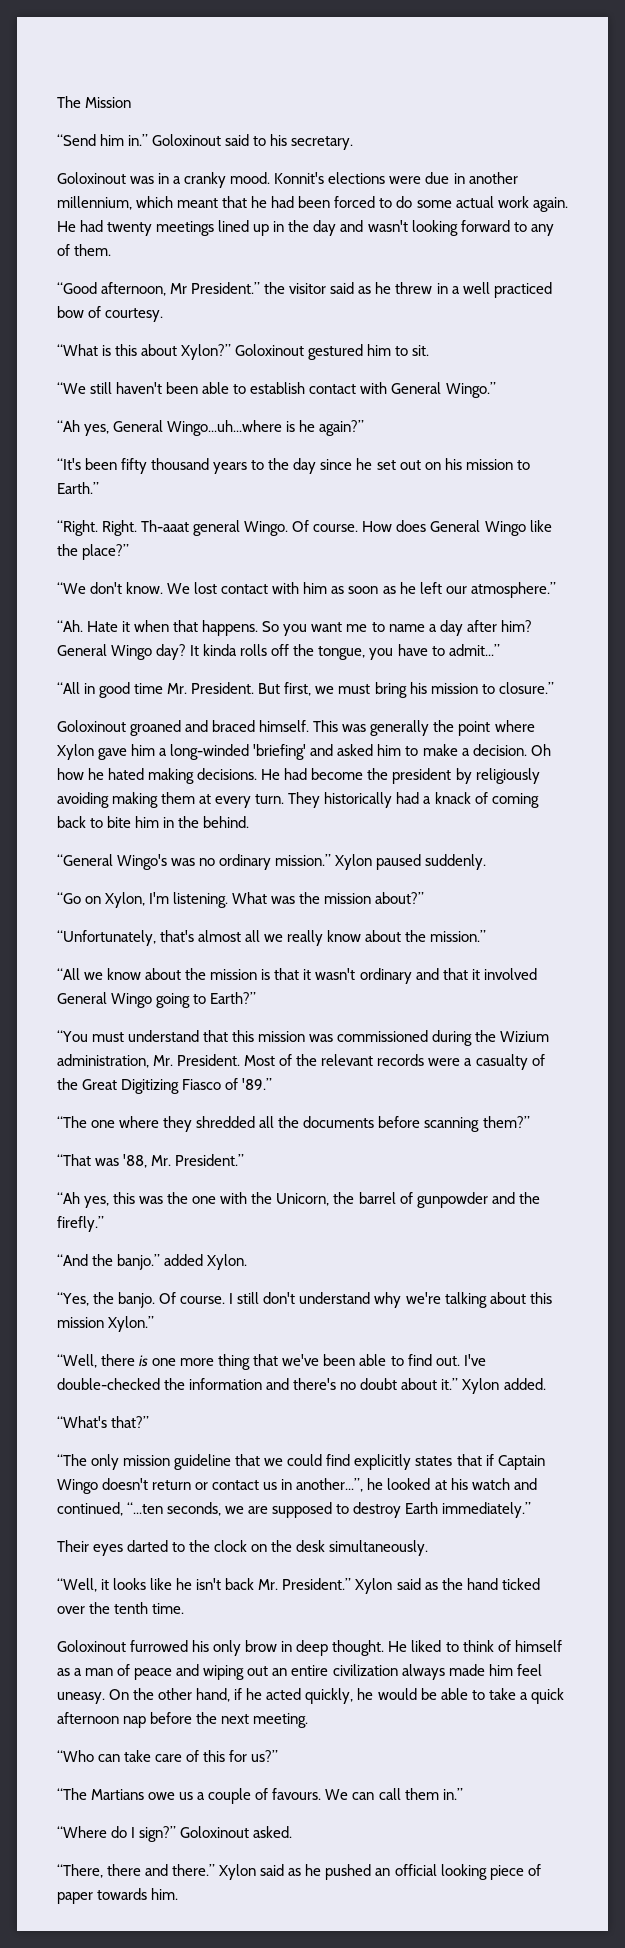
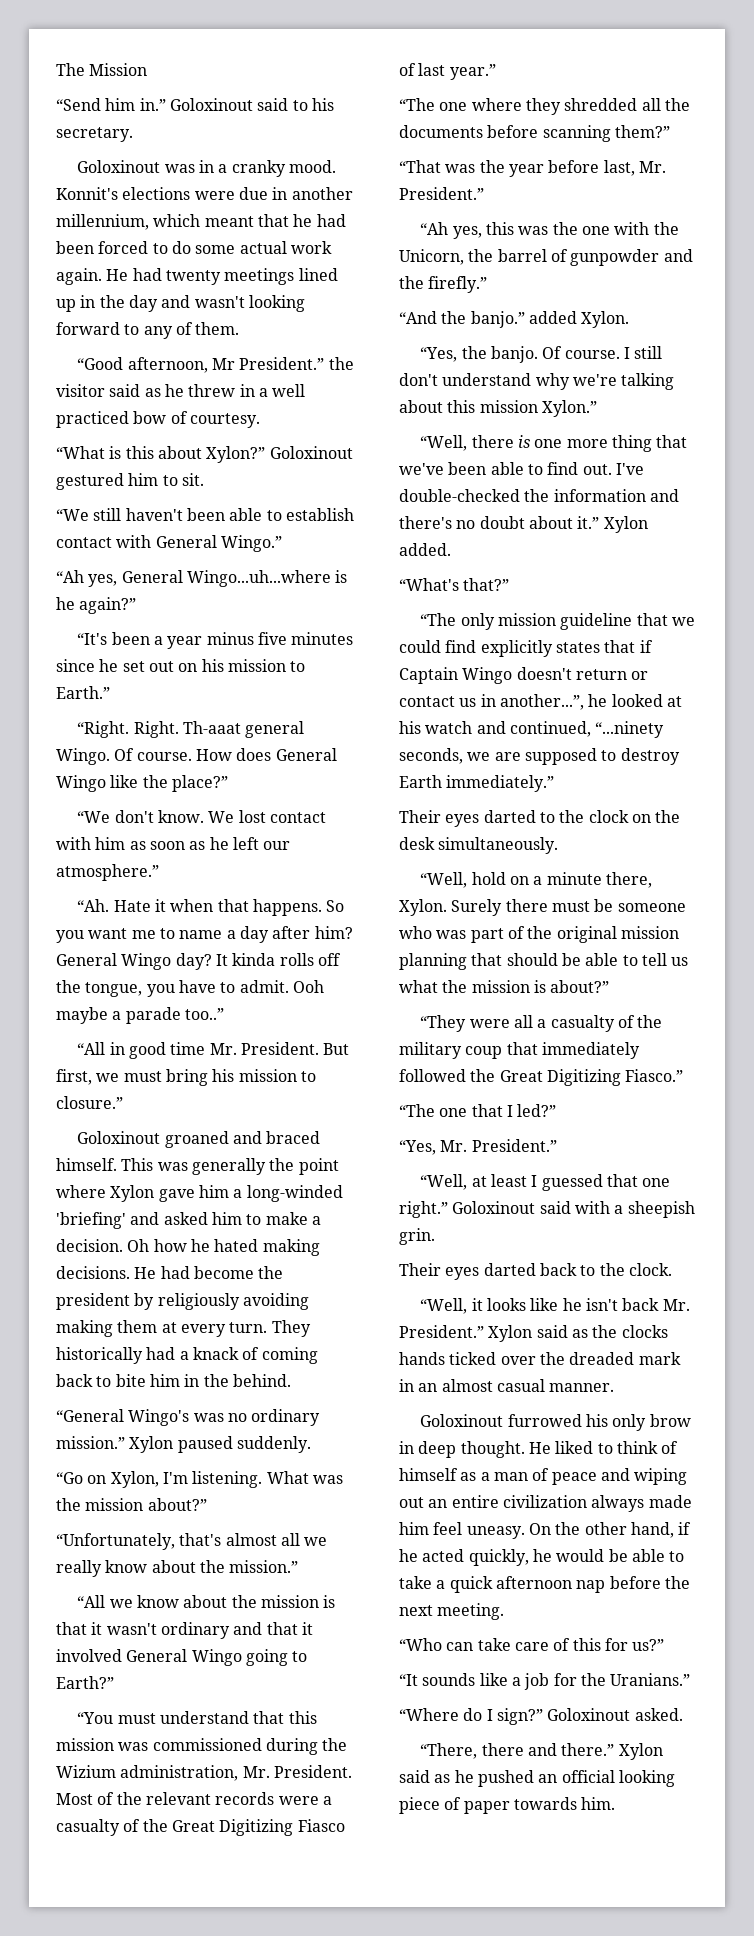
- “It's been fifty thousand years to the day since he set out on his mission to Earth.”
+ “It's been a year minus five minutes since he set out on his mission to Earth.”
- It kinda rolls off the tongue, you have to admit...”
+ It kinda rolls off the tongue, you have to admit. Ooh maybe a parade too..”
- Most of the relevant records were a casualty of the Great Digitizing Fiasco of '89.”
+ Most of the relevant records were a casualty of the Great Digitizing Fiasco of last year.”
- “That was '88, Mr. President.”
+ “That was the year before last, Mr. President.”
- “The only mission guideline that we could find explicitly states that if Captain Wingo doesn't return or contact us in another...”, he looked at his watch and continued, “...ten seconds, we are supposed to destroy Earth immediately.”
+ “The only mission guideline that we could find explicitly states that if Captain Wingo doesn't return or contact us in another...”, he looked at his watch and continued, “...ninety seconds, we are supposed to destroy Earth immediately.”
+ “Well, hold on a minute there, Xylon. Surely there must be someone who was part of the original mission planning that should be able to tell us what the mission is about?”
+ “They were all a casualty of the military coup that immediately followed the Great Digitizing Fiasco.”
+ “The one that I led?”
+ “Yes, Mr. President.”
+ “Well, at least I guessed that one right.” Goloxinout said with a sheepish grin.
+ Their eyes darted back to the clock.
- Xylon said as the hand ticked over the tenth time.
+ Xylon said as the clocks hands ticked over the dreaded mark in an almost casual manner.
- “The Martians owe us a couple of favours. We can call them in.”
+ “It sounds like a job for the Uranians.”

